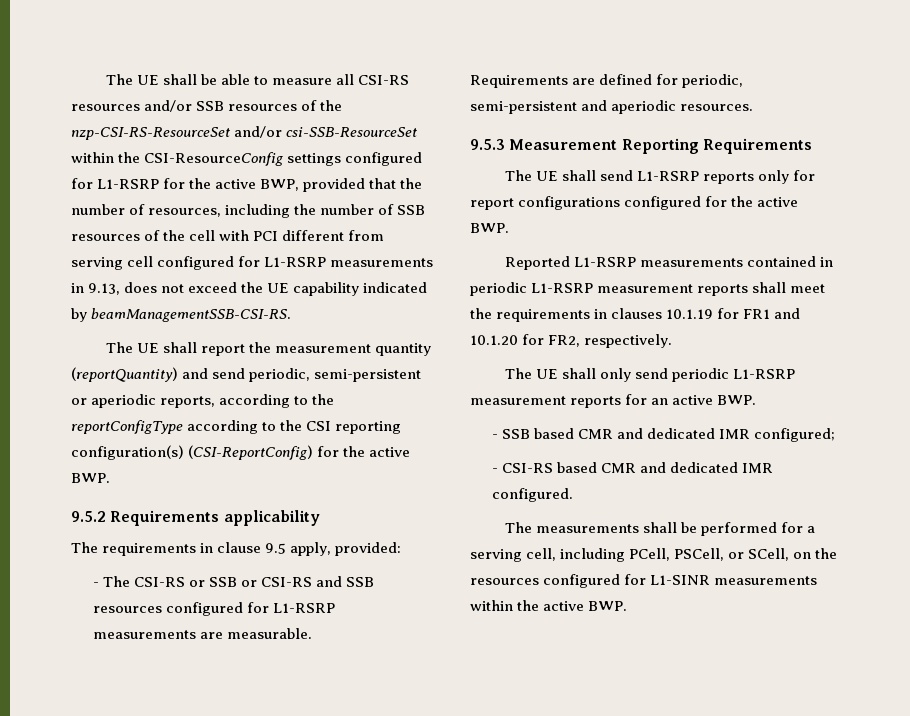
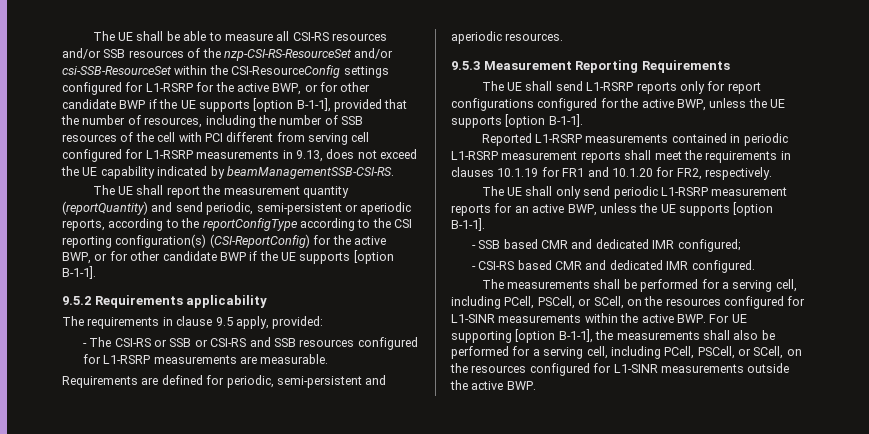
- The UE shall be able to measure all CSI-RS resources and/or SSB resources of the nzp-CSI-RS-ResourceSet and/or csi-SSB-ResourceSet within the CSI-ResourceConfig settings configured for L1-RSRP for the active BWP, provided that the number of resources, including the number of SSB resources of the cell with PCI different from serving cell configured for L1-RSRP measurements in 9.13, does not exceed the UE capability indicated by beamManagementSSB-CSI-RS.
+ The UE shall be able to measure all CSI-RS resources and/or SSB resources of the nzp-CSI-RS-ResourceSet and/or csi-SSB-ResourceSet within the CSI-ResourceConfig settings configured for L1-RSRP for the active BWP, or for other candidate BWP if the UE supports [option B-1-1], provided that the number of resources, including the number of SSB resources of the cell with PCI different from serving cell configured for L1-RSRP measurements in 9.13, does not exceed the UE capability indicated by beamManagementSSB-CSI-RS.
- The UE shall report the measurement quantity (reportQuantity) and send periodic, semi-persistent or aperiodic reports, according to the reportConfigType according to the CSI reporting configuration(s) (CSI-ReportConfig) for the active BWP.
+ The UE shall report the measurement quantity (reportQuantity) and send periodic, semi-persistent or aperiodic reports, according to the reportConfigType according to the CSI reporting configuration(s) (CSI-ReportConfig) for the active BWP, or for other candidate BWP if the UE supports [option B-1-1].
- The UE shall send L1-RSRP reports only for report configurations configured for the active BWP.
+ The UE shall send L1-RSRP reports only for report configurations configured for the active BWP, unless the UE supports [option B-1-1].
- The UE shall only send periodic L1-RSRP measurement reports for an active BWP.
+ The UE shall only send periodic L1-RSRP measurement reports for an active BWP, unless the UE supports [option B-1-1].
- The measurements shall be performed for a serving cell, including PCell, PSCell, or SCell, on the resources configured for L1-SINR measurements within the active BWP.
+ The measurements shall be performed for a serving cell, including PCell, PSCell, or SCell, on the resources configured for L1-SINR measurements within the active BWP. For UE supporting [option B-1-1], the measurements shall also be performed for a serving cell, including PCell, PSCell, or SCell, on the resources configured for L1-SINR measurements outside the active BWP.

